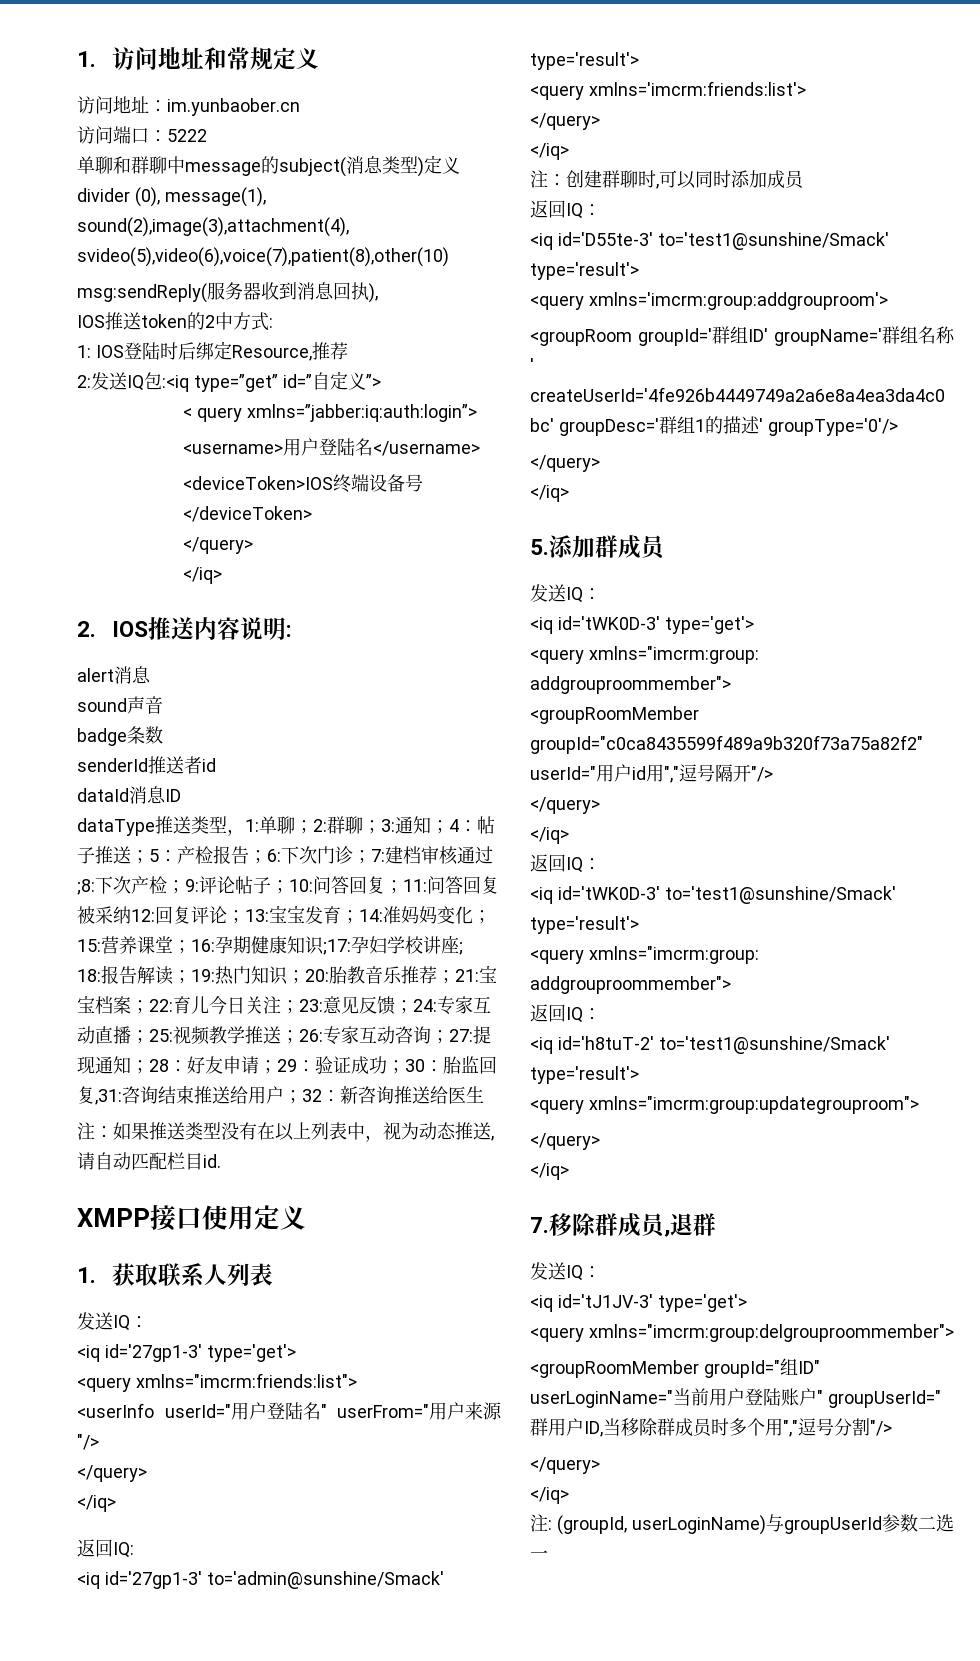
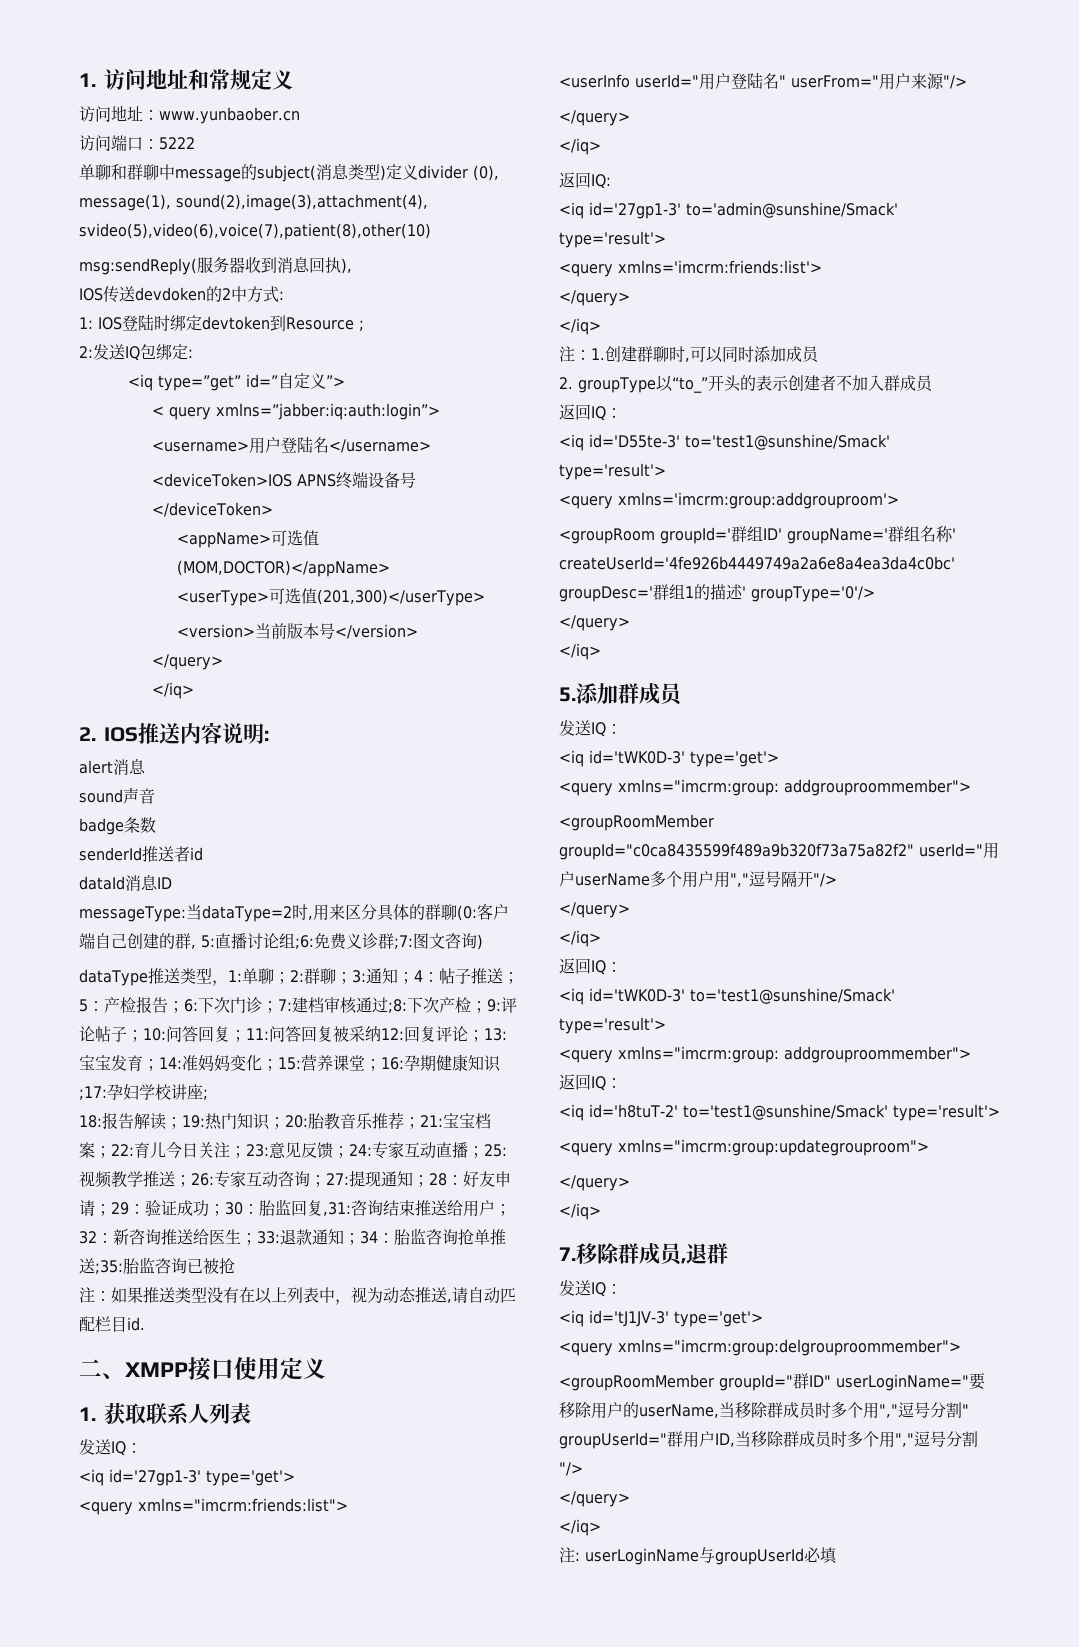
- 访问地址：im.yunbaober.cn
+ 访问地址：www.yunbaober.cn
- IOS推送token的2中方式:
+ IOS传送devdoken的2中方式:
- 1: IOS登陆时后绑定Resource,推荐
+ 1: IOS登陆时绑定devtoken到Resource ;
- 2:发送IQ包:<iq type=”get” id=”自定义”>
+ 2:发送IQ包绑定:
+ <iq type=”get” id=”自定义”>
- <deviceToken>IOS终端设备号</deviceToken>
+ <deviceToken>IOS APNS终端设备号</deviceToken>
+ <appName>可选值(MOM,DOCTOR)</appName>
+ <userType>可选值(201,300)</userType>
+ <version>当前版本号</version>
+ messageType:当dataType=2时,用来区分具体的群聊(0:客户端自己创建的群, 5:直播讨论组;6:免费义诊群;7:图文咨询)
- 新咨询推送给医生
+ 新咨询推送给医生；33:退款通知；34：胎监咨询抢单推送;35:胎监咨询已被抢
- XMPP接口使用定义
+ 二、XMPP接口使用定义
- 注：创建群聊时,可以同时添加成员
+ 注：1.创建群聊时,可以同时添加成员
+ 2. groupType以“to_”开头的表示创建者不加入群成员
- <groupRoomMember groupId="c0ca8435599f489a9b320f73a75a82f2" userId="用户id用","逗号隔开"/>
+ <groupRoomMember groupId="c0ca8435599f489a9b320f73a75a82f2" userId="用户userName多个用户用","逗号隔开"/>
- <groupRoomMember groupId="组ID" userLoginName="当前用户登陆账户" groupUserId="群用户ID,当移除群成员时多个用","逗号分割"/>
+ <groupRoomMember groupId="群ID" userLoginName="要移除用户的userName,当移除群成员时多个用","逗号分割" groupUserId="群用户ID,当移除群成员时多个用","逗号分割"/>
- 注: (groupId, userLoginName)与groupUserId参数二选一
+ 注: userLoginName与groupUserId必填

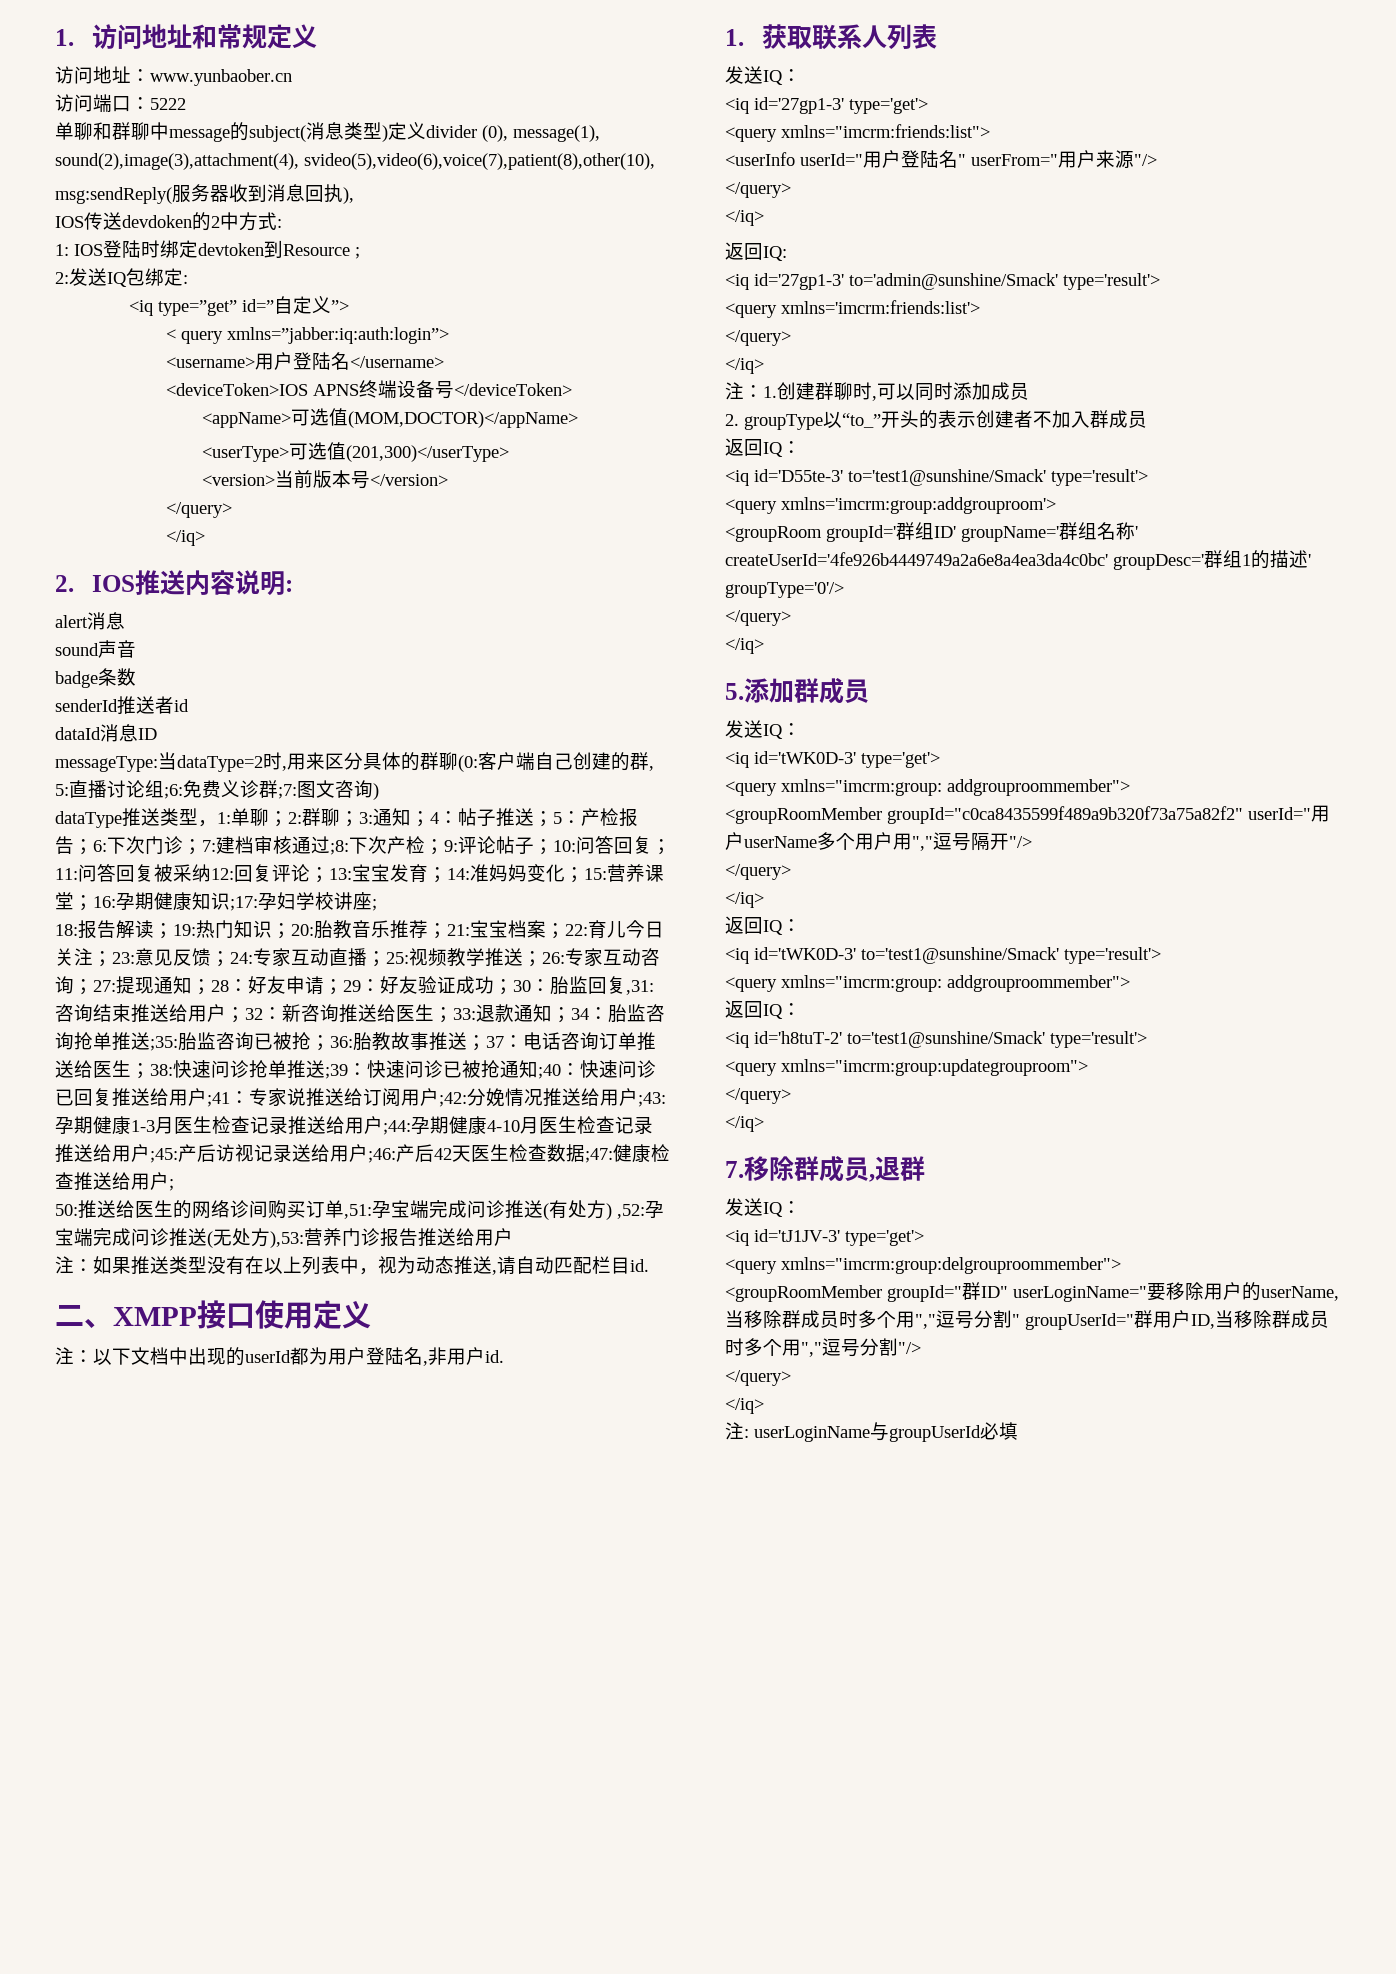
- 单聊和群聊中message的subject(消息类型)定义divider (0), message(1), sound(2),image(3),attachment(4), svideo(5),video(6),voice(7),patient(8),other(10)
+ 单聊和群聊中message的subject(消息类型)定义divider (0), message(1), sound(2),image(3),attachment(4), svideo(5),video(6),voice(7),patient(8),other(10),
- 验证成功；
+ 好友验证成功；
- 胎监咨询已被抢
+ 胎监咨询已被抢；36:胎教故事推送；37：电话咨询订单推送给医生；38:快速问诊抢单推送;39：快速问诊已被抢通知;40：快速问诊已回复推送给用户;41：专家说推送给订阅用户;42:分娩情况推送给用户;43:孕期健康1-3月医生检查记录推送给用户;44:孕期健康4-10月医生检查记录推送给用户;45:产后访视记录送给用户;46:产后42天医生检查数据;47:健康检查推送给用户;
+ 50:推送给医生的网络诊间购买订单,51:孕宝端完成问诊推送(有处方) ,52:孕宝端完成问诊推送(无处方),53:营养门诊报告推送给用户
+ 注：以下文档中出现的userId都为用户登陆名,非用户id.

